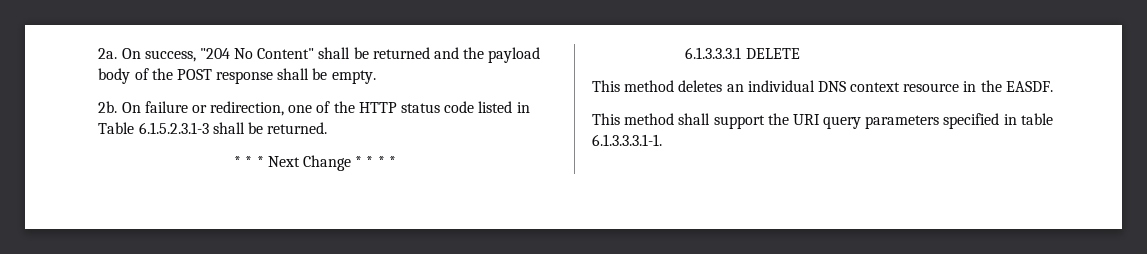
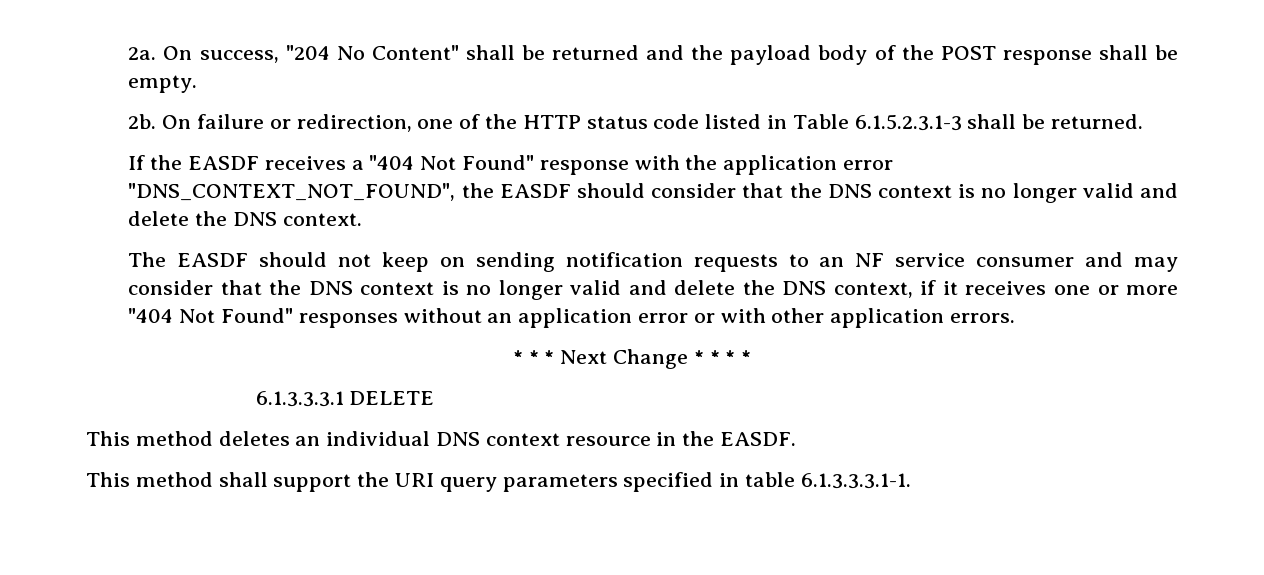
+ If the EASDF receives a "404 Not Found" response with the application error "DNS_CONTEXT_NOT_FOUND", the EASDF should consider that the DNS context is no longer valid and delete the DNS context.
+ The EASDF should not keep on sending notification requests to an NF service consumer and may consider that the DNS context is no longer valid and delete the DNS context, if it receives one or more "404 Not Found" responses without an application error or with other application errors.

